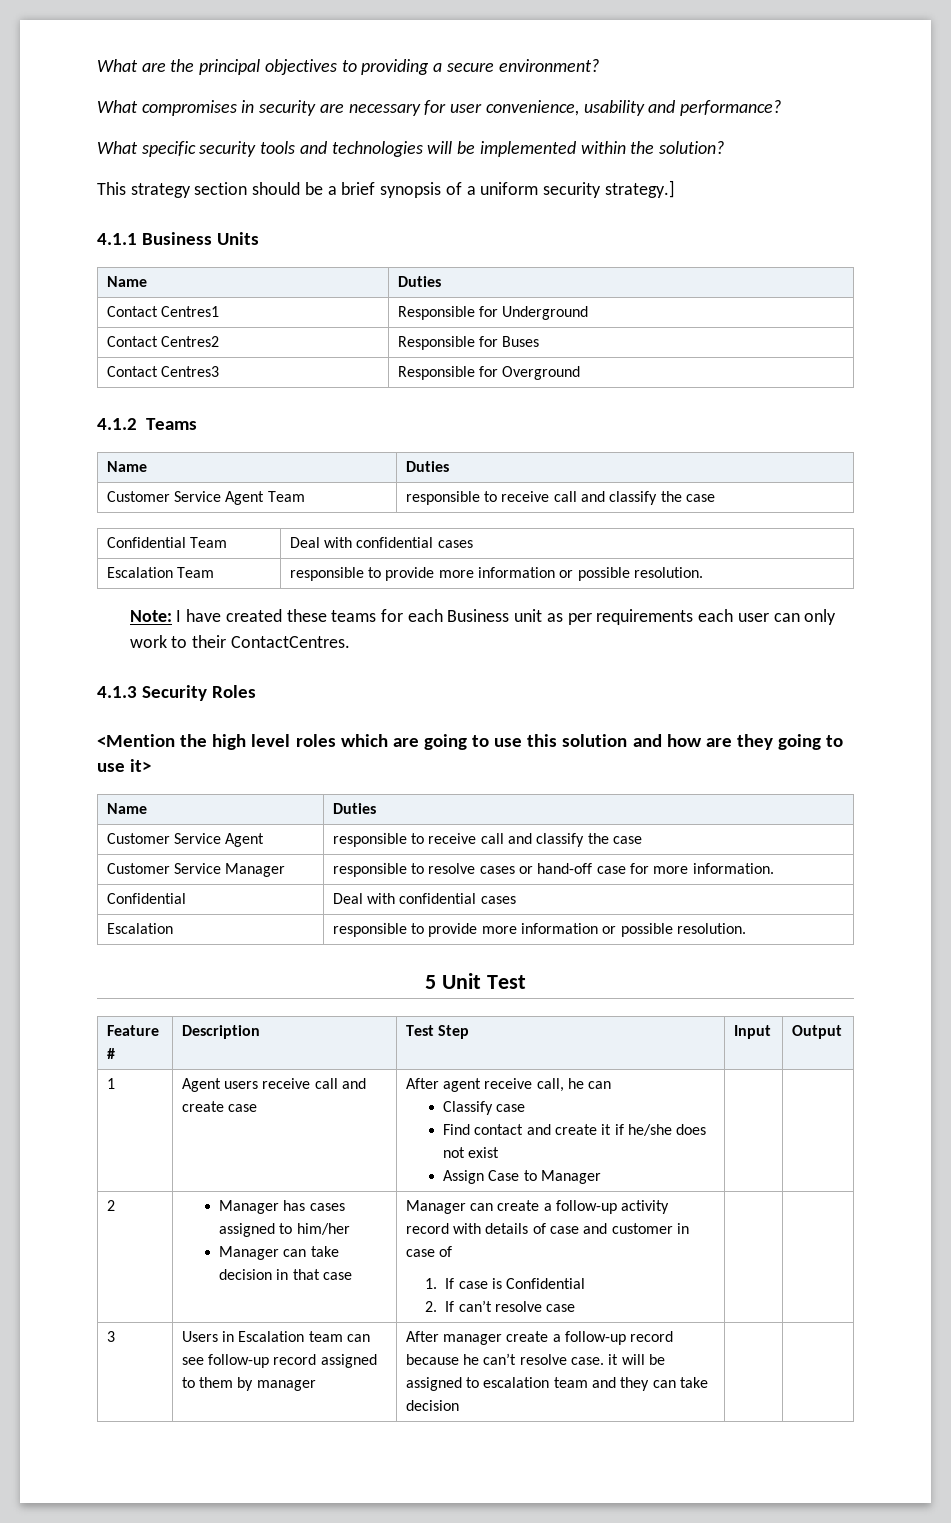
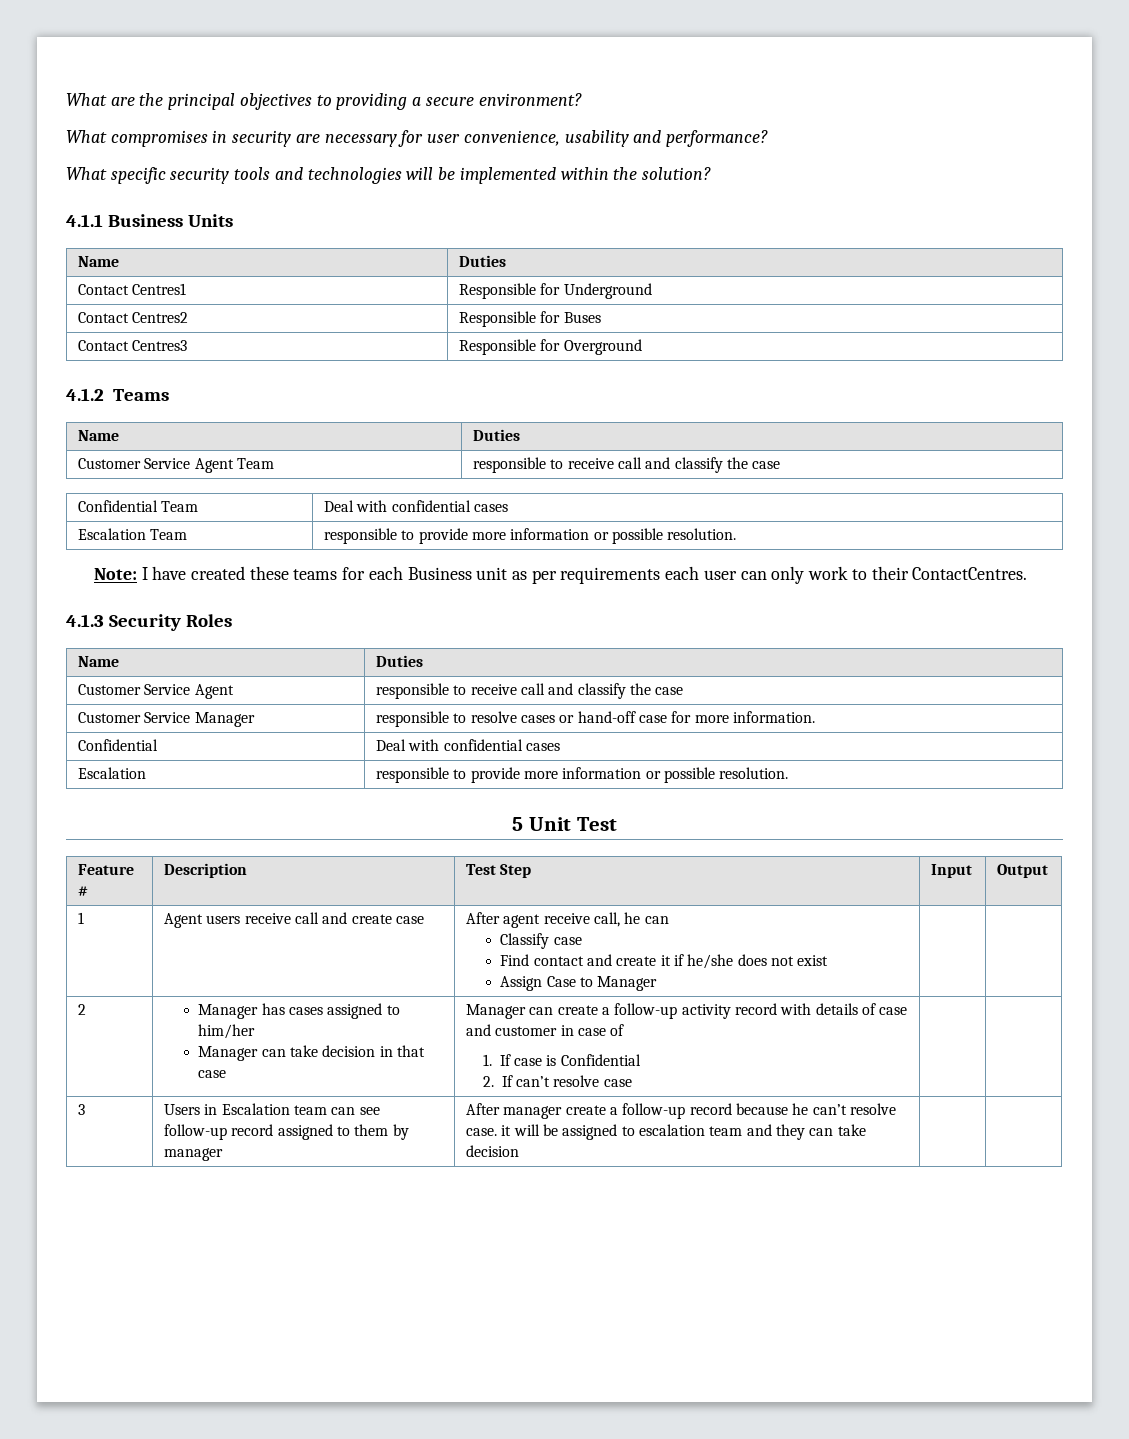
- This strategy section should be a brief synopsis of a uniform security strategy.]
- <Mention the high level roles which are going to use this solution and how are they going to use it>

